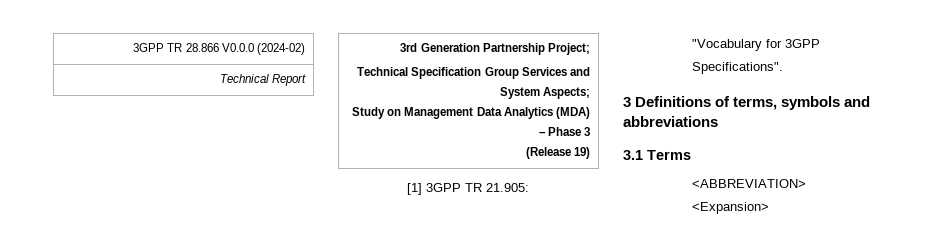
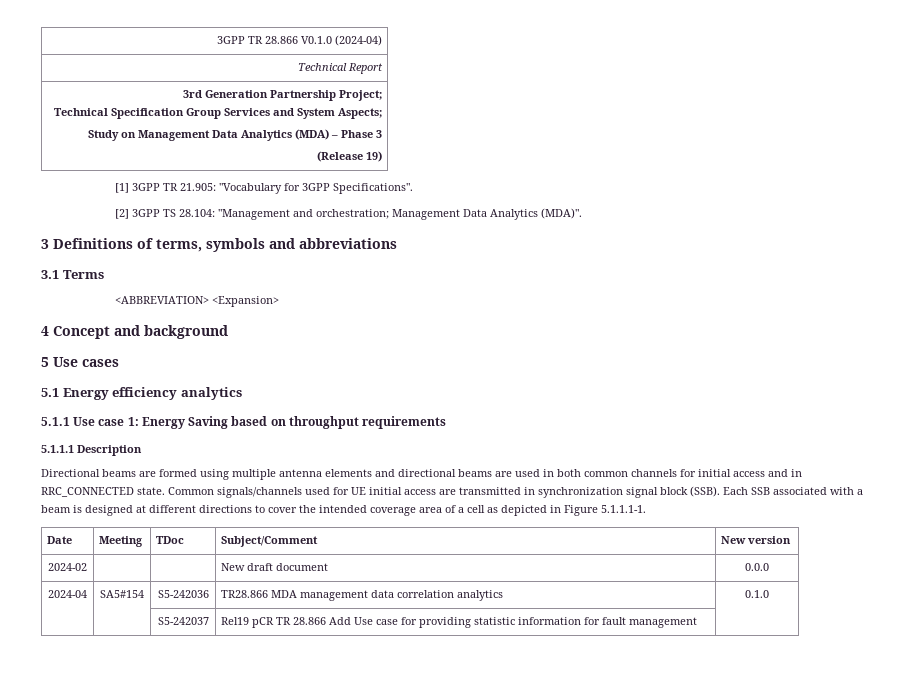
- 3GPP TR 28.866 V0.0.0 (2024-02)
+ 3GPP TR 28.866 V0.1.0 (2024-04)
+ [2] 3GPP TS 28.104: "Management and orchestration; Management Data Analytics (MDA)".
+ 4 Concept and background
+ 5 Use cases
+ 5.1 Energy efficiency analytics
+ 5.1.1 Use case 1: Energy Saving based on throughput requirements
+ 5.1.1.1 Description
+ Directional beams are formed using multiple antenna elements and directional beams are used in both common channels for initial access and in RRC_CONNECTED state. Common signals/channels used for UE initial access are transmitted in synchronization signal block (SSB). Each SSB associated with a beam is designed at different directions to cover the intended coverage area of a cell as depicted in Figure 5.1.1.1-1.
+ Date | Meeting | TDoc | Subject/Comment | New version
+ 2024-02 | | | New draft document | 0.0.0
+ 2024-04 | SA5#154 | S5‑242036 | TR28.866 MDA management data correlation analytics | 0.1.0
+ | | S5‑242037 | Rel19 pCR TR 28.866 Add Use case for providing statistic information for fault management |

